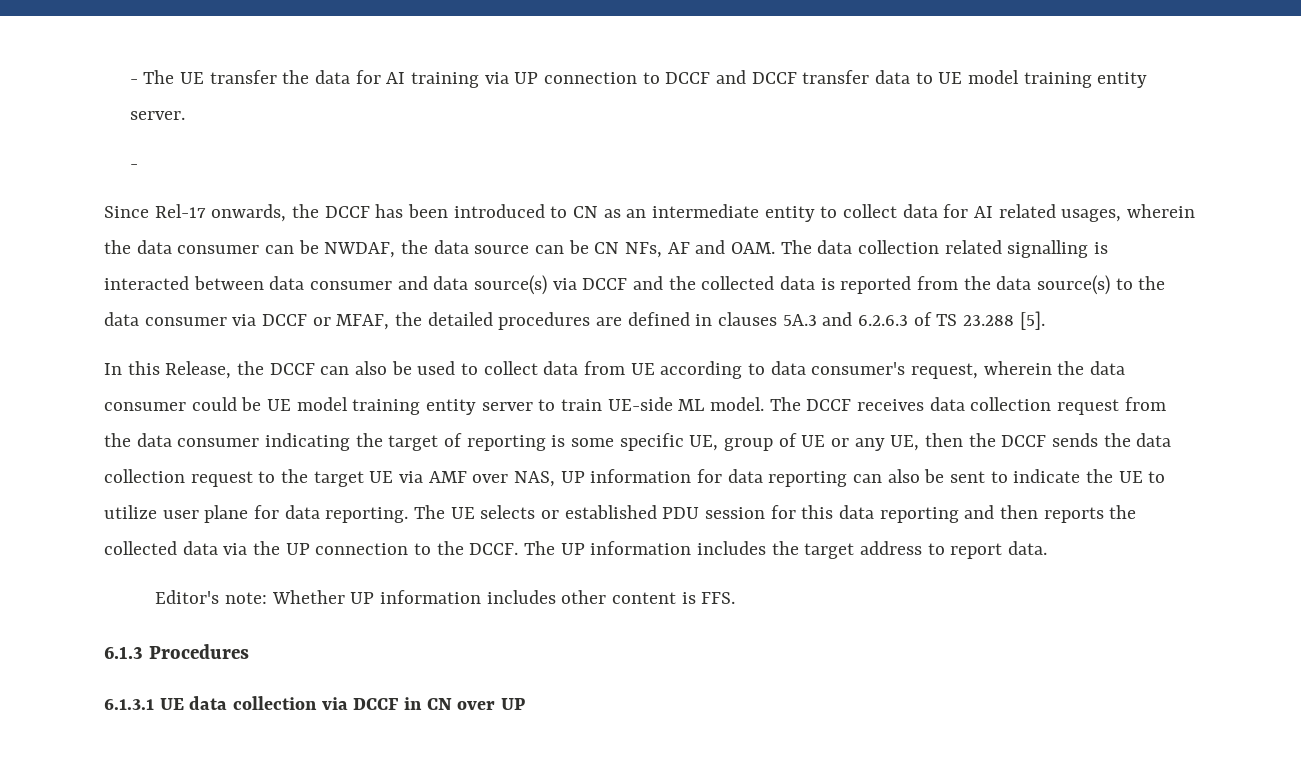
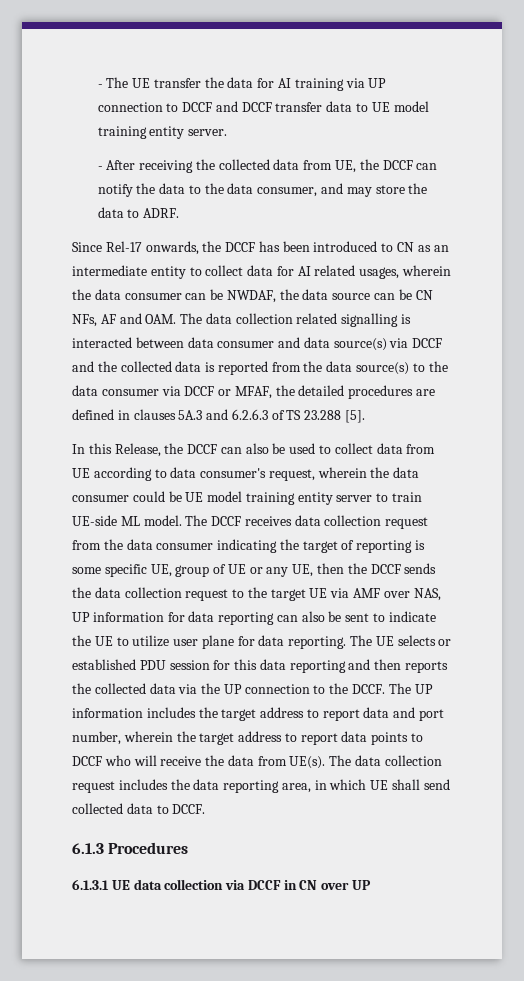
  - The UE transfer the data for AI training via UP connection to DCCF and DCCF transfer data to UE model training entity server.
- -
+ - After receiving the collected data from UE, the DCCF can notify the data to the data consumer, and may store the data to ADRF.
- The UP information includes the target address to report data.
- Editor's note: Whether UP information includes other content is FFS.
+ The UP information includes the target address to report data and port number, wherein the target address to report data points to DCCF who will receive the data from UE(s). The data collection request includes the data reporting area, in which UE shall send collected data to DCCF.

